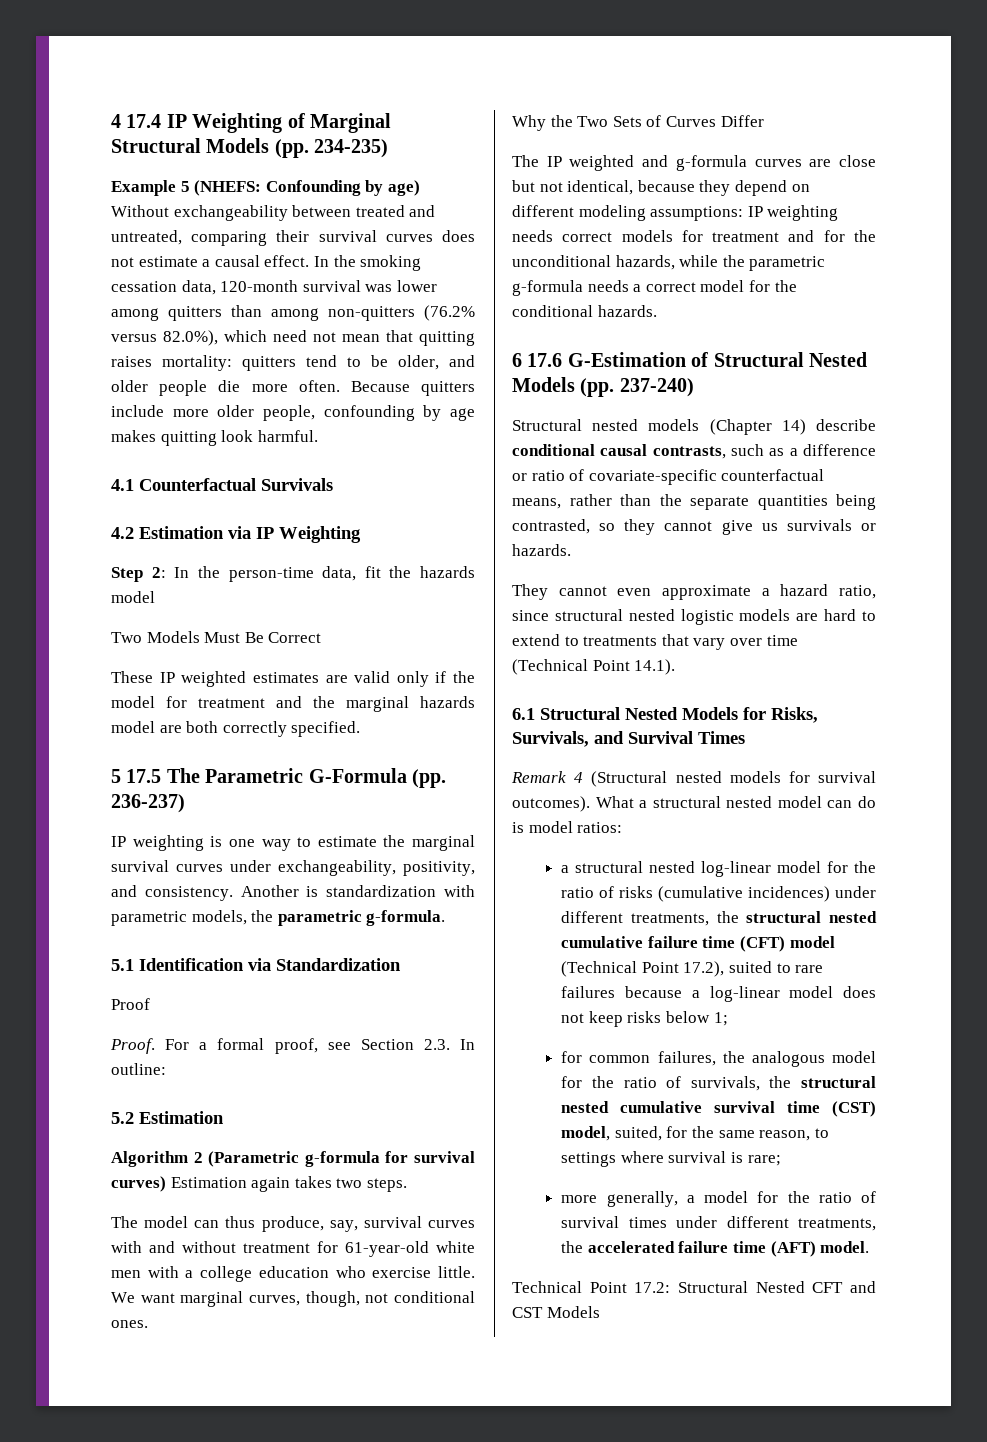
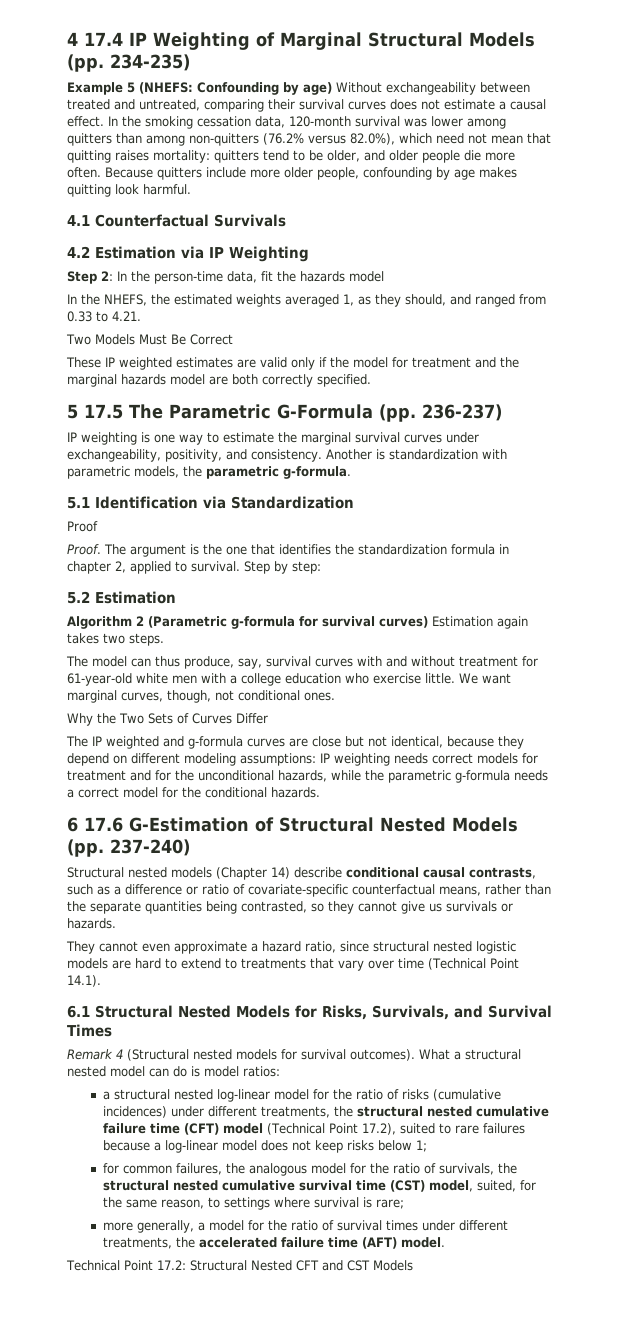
+ In the NHEFS, the estimated weights averaged 1, as they should, and ranged from 0.33 to 4.21.
- For a formal proof, see Section 2.3. In outline:
+ The argument is the one that identifies the standardization formula in chapter 2, applied to survival. Step by step:

